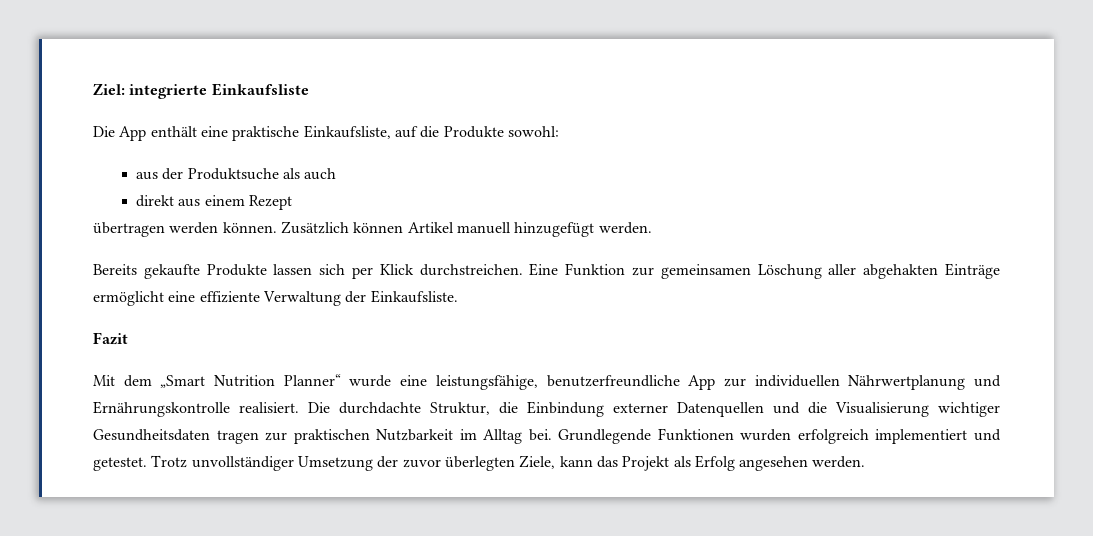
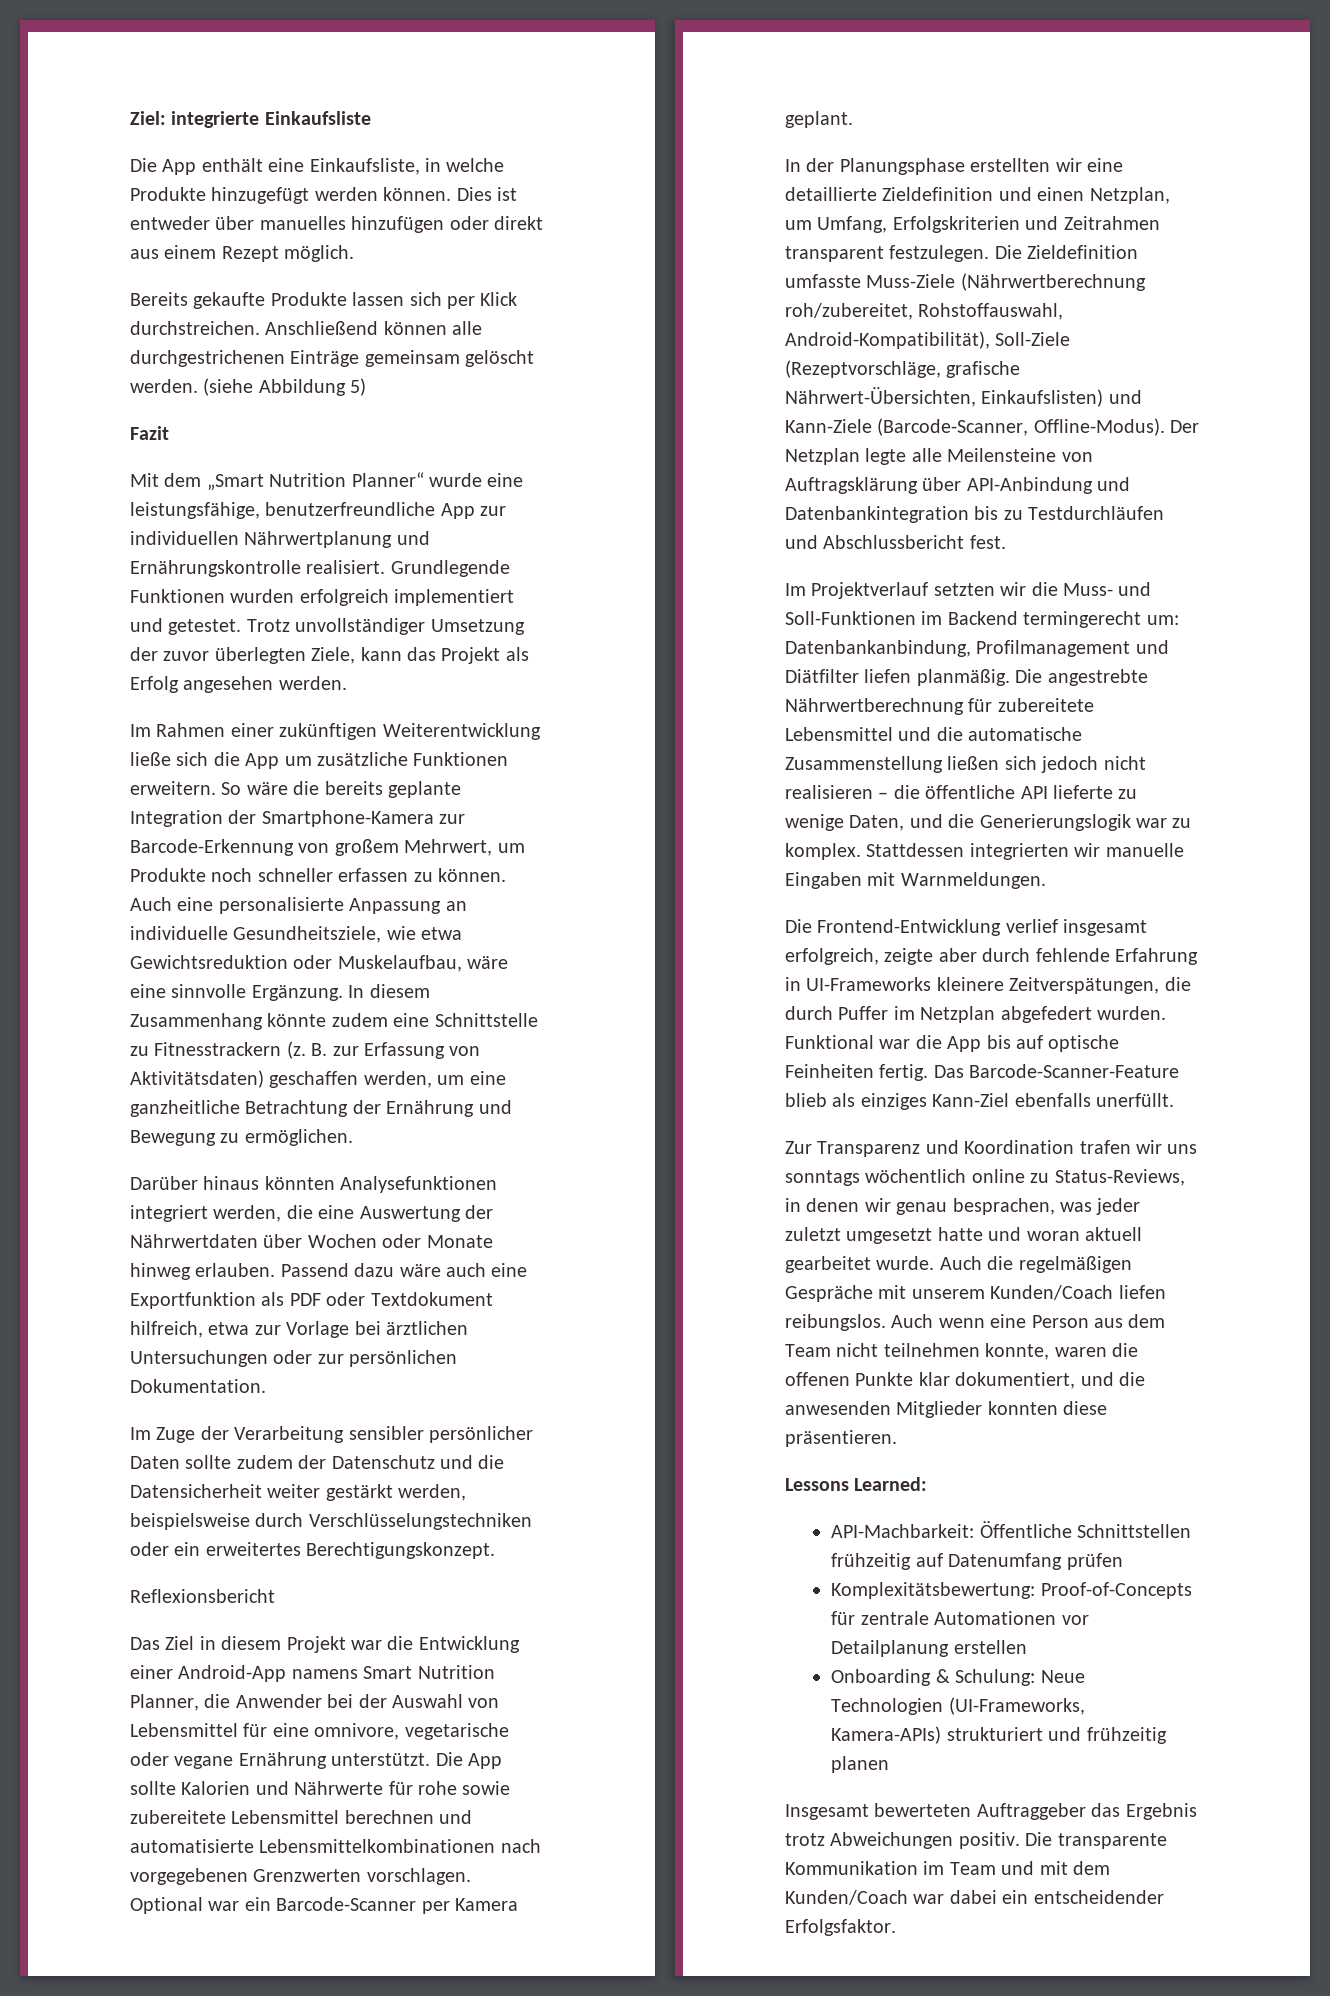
- Die App enthält eine praktische Einkaufsliste, auf die Produkte sowohl:
- aus der Produktsuche als auch
- direkt aus einem Rezept
- übertragen werden können. Zusätzlich können Artikel manuell hinzugefügt werden.
+ Die App enthält eine Einkaufsliste, in welche Produkte hinzugefügt werden können. Dies ist entweder über manuelles hinzufügen oder direkt aus einem Rezept möglich.
- Eine Funktion zur gemeinsamen Löschung aller abgehakten Einträge ermöglicht eine effiziente Verwaltung der Einkaufsliste.
+ Anschließend können alle durchgestrichenen Einträge gemeinsam gelöscht werden. (siehe Abbildung 5)
- Die durchdachte Struktur, die Einbindung externer Datenquellen und die Visualisierung wichtiger Gesundheitsdaten tragen zur praktischen Nutzbarkeit im Alltag bei.
+ Im Rahmen einer zukünftigen Weiterentwicklung ließe sich die App um zusätzliche Funktionen erweitern. So wäre die bereits geplante Integration der Smartphone-Kamera zur Barcode-Erkennung von großem Mehrwert, um Produkte noch schneller erfassen zu können. Auch eine personalisierte Anpassung an individuelle Gesundheitsziele, wie etwa Gewichtsreduktion oder Muskelaufbau, wäre eine sinnvolle Ergänzung. In diesem Zusammenhang könnte zudem eine Schnittstelle zu Fitnesstrackern (z. B. zur Erfassung von Aktivitätsdaten) geschaffen werden, um eine ganzheitliche Betrachtung der Ernährung und Bewegung zu ermöglichen.
+ Darüber hinaus könnten Analysefunktionen integriert werden, die eine Auswertung der Nährwertdaten über Wochen oder Monate hinweg erlauben. Passend dazu wäre auch eine Exportfunktion als PDF oder Textdokument hilfreich, etwa zur Vorlage bei ärztlichen Untersuchungen oder zur persönlichen Dokumentation.
+ Im Zuge der Verarbeitung sensibler persönlicher Daten sollte zudem der Datenschutz und die Datensicherheit weiter gestärkt werden, beispielsweise durch Verschlüsselungstechniken oder ein erweitertes Berechtigungskonzept.
+ Reflexionsbericht
+ Das Ziel in diesem Projekt war die Entwicklung einer Android-App namens Smart Nutrition Planner, die Anwender bei der Auswahl von Lebensmittel für eine omnivore, vegetarische oder vegane Ernährung unterstützt. Die App sollte Kalorien und Nährwerte für rohe sowie zubereitete Lebensmittel berechnen und automatisierte Lebensmittelkombinationen nach vorgegebenen Grenzwerten vorschlagen. Optional war ein Barcode-Scanner per Kamera geplant.
+ In der Planungsphase erstellten wir eine detaillierte Zieldefinition und einen Netzplan, um Umfang, Erfolgskriterien und Zeitrahmen transparent festzulegen. Die Zieldefinition umfasste Muss-Ziele (Nährwertberechnung roh/zubereitet, Rohstoffauswahl, Android-Kompatibilität), Soll-Ziele (Rezeptvorschläge, grafische Nährwert-Übersichten, Einkaufslisten) und Kann-Ziele (Barcode-Scanner, Offline-Modus). Der Netzplan legte alle Meilensteine von Auftragsklärung über API-Anbindung und Datenbankintegration bis zu Testdurchläufen und Abschlussbericht fest.
+ Im Projektverlauf setzten wir die Muss- und Soll-Funktionen im Backend termingerecht um: Datenbankanbindung, Profilmanagement und Diätfilter liefen planmäßig. Die angestrebte Nährwertberechnung für zubereitete Lebensmittel und die automatische Zusammenstellung ließen sich jedoch nicht realisieren – die öffentliche API lieferte zu wenige Daten, und die Generierungslogik war zu komplex. Stattdessen integrierten wir manuelle Eingaben mit Warnmeldungen.
+ Die Frontend-Entwicklung verlief insgesamt erfolgreich, zeigte aber durch fehlende Erfahrung in UI-Frameworks kleinere Zeitverspätungen, die durch Puffer im Netzplan abgefedert wurden. Funktional war die App bis auf optische Feinheiten fertig. Das Barcode-Scanner-Feature blieb als einziges Kann-Ziel ebenfalls unerfüllt.
+ Zur Transparenz und Koordination trafen wir uns sonntags wöchentlich online zu Status-Reviews, in denen wir genau besprachen, was jeder zuletzt umgesetzt hatte und woran aktuell gearbeitet wurde. Auch die regelmäßigen Gespräche mit unserem Kunden/Coach liefen reibungslos. Auch wenn eine Person aus dem Team nicht teilnehmen konnte, waren die offenen Punkte klar dokumentiert, und die anwesenden Mitglieder konnten diese präsentieren.
+ Lessons Learned:
+ API-Machbarkeit: Öffentliche Schnittstellen frühzeitig auf Datenumfang prüfen
+ Komplexitätsbewertung: Proof-of-Concepts für zentrale Automationen vor Detailplanung erstellen
+ Onboarding & Schulung: Neue Technologien (UI-Frameworks, Kamera-APIs) strukturiert und frühzeitig planen
+ Insgesamt bewerteten Auftraggeber das Ergebnis trotz Abweichungen positiv. Die transparente Kommunikation im Team und mit dem Kunden/Coach war dabei ein entscheidender Erfolgsfaktor.

